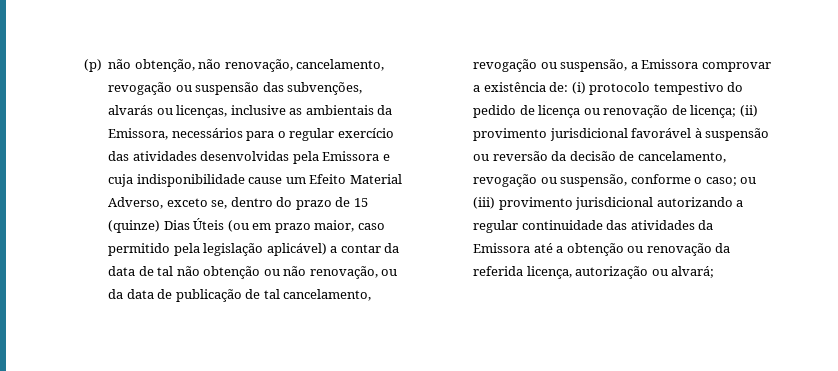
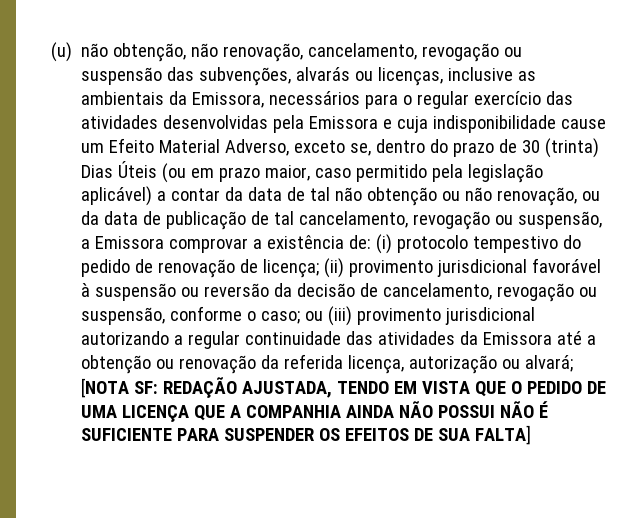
- (p) não obtenção, não renovação, cancelamento, revogação ou suspensão das subvenções, alvarás ou licenças, inclusive as ambientais da Emissora, necessários para o regular exercício das atividades desenvolvidas pela Emissora e cuja indisponibilidade cause um Efeito Material Adverso, exceto se, dentro do prazo de 15 (quinze) Dias Úteis (ou em prazo maior, caso permitido pela legislação aplicável) a contar da data de tal não obtenção ou não renovação, ou da data de publicação de tal cancelamento, revogação ou suspensão, a Emissora comprovar a existência de:
+ (u) não obtenção, não renovação, cancelamento, revogação ou suspensão das subvenções, alvarás ou licenças, inclusive as ambientais da Emissora, necessários para o regular exercício das atividades desenvolvidas pela Emissora e cuja indisponibilidade cause um Efeito Material Adverso, exceto se, dentro do prazo de 30 (trinta) Dias Úteis (ou em prazo maior, caso permitido pela legislação aplicável) a contar da data de tal não obtenção ou não renovação, ou da data de publicação de tal cancelamento, revogação ou suspensão, a Emissora comprovar a existência de:
- (i) protocolo tempestivo do pedido de licença ou renovação de licença;
+ (i) protocolo tempestivo do pedido de renovação de licença;
+ [NOTA SF: REDAÇÃO AJUSTADA, TENDO EM VISTA QUE O PEDIDO DE UMA LICENÇA QUE A COMPANHIA AINDA NÃO POSSUI NÃO É SUFICIENTE PARA SUSPENDER OS EFEITOS DE SUA FALTA]

